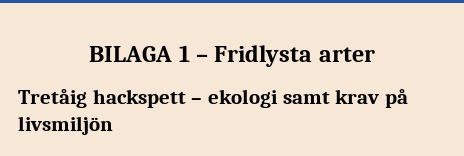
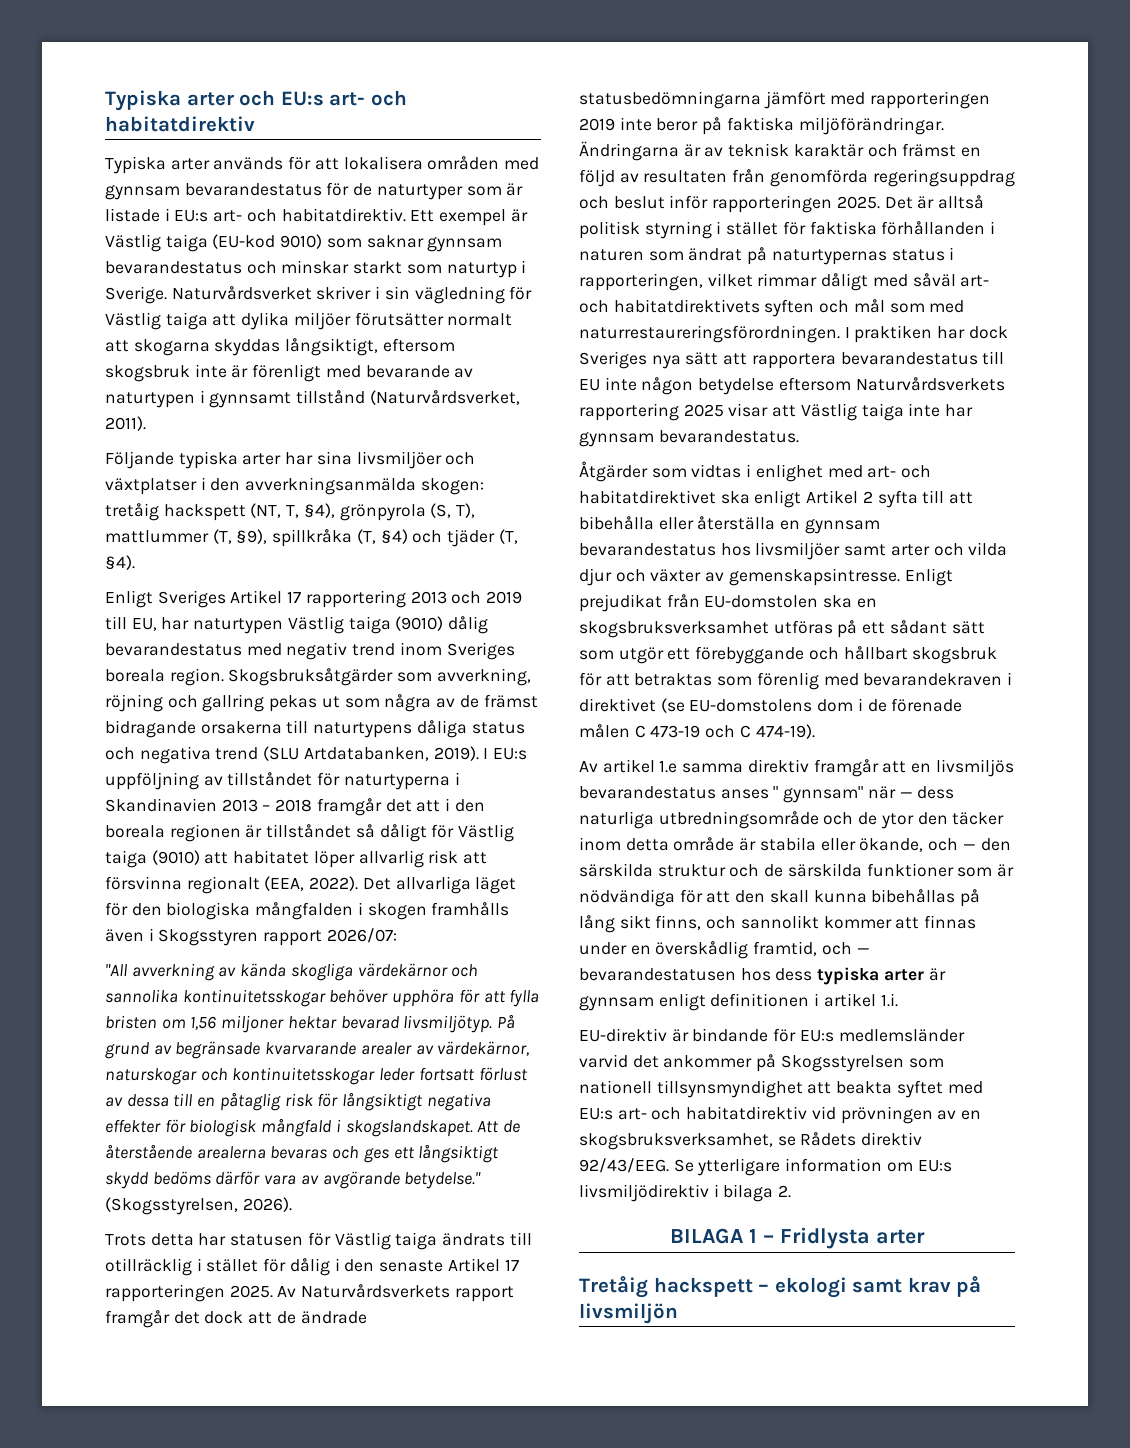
+ Typiska arter och EU:s art- och habitatdirektiv
+ Typiska arter används för att lokalisera områden med gynnsam bevarandestatus för de naturtyper som är listade i EU:s art- och habitatdirektiv. Ett exempel är Västlig taiga (EU-kod 9010) som saknar gynnsam bevarandestatus och minskar starkt som naturtyp i Sverige. Naturvårdsverket skriver i sin vägledning för Västlig taiga att dylika miljöer förutsätter normalt att skogarna skyddas långsiktigt, eftersom skogsbruk inte är förenligt med bevarande av naturtypen i gynnsamt tillstånd (Naturvårdsverket, 2011).
+ Följande typiska arter har sina livsmiljöer och växtplatser i den avverkningsanmälda skogen: tretåig hackspett (NT, T, §4), grönpyrola (S, T), mattlummer (T, §9), spillkråka (T, §4) och tjäder (T, §4).
+ Enligt Sveriges Artikel 17 rapportering 2013 och 2019 till EU, har naturtypen Västlig taiga (9010) dålig bevarandestatus med negativ trend inom Sveriges boreala region. Skogsbruksåtgärder som avverkning, röjning och gallring pekas ut som några av de främst bidragande orsakerna till naturtypens dåliga status och negativa trend (SLU Artdatabanken, 2019). I EU:s uppföljning av tillståndet för naturtyperna i Skandinavien 2013 – 2018 framgår det att i den boreala regionen är tillståndet så dåligt för Västlig taiga (9010) att habitatet löper allvarlig risk att försvinna regionalt (EEA, 2022). Det allvarliga läget för den biologiska mångfalden i skogen framhålls även i Skogsstyren rapport 2026/07:
+ "All avverkning av kända skogliga värdekärnor och sannolika kontinuitetsskogar behöver upphöra för att fylla bristen om 1,56 miljoner hektar bevarad livsmiljötyp. På grund av begränsade kvarvarande arealer av värdekärnor, naturskogar och kontinuitetsskogar leder fortsatt förlust av dessa till en påtaglig risk för långsiktigt negativa effekter för biologisk mångfald i skogslandskapet. Att de återstående arealerna bevaras och ges ett långsiktigt skydd bedöms därför vara av avgörande betydelse." (Skogsstyrelsen, 2026).
+ Trots detta har statusen för Västlig taiga ändrats till otillräcklig i stället för dålig i den senaste Artikel 17 rapporteringen 2025. Av Naturvårdsverkets rapport framgår det dock att de ändrade statusbedömningarna jämfört med rapporteringen 2019 inte beror på faktiska miljöförändringar. Ändringarna är av teknisk karaktär och främst en följd av resultaten från genomförda regeringsuppdrag och beslut inför rapporteringen 2025. Det är alltså politisk styrning i stället för faktiska förhållanden i naturen som ändrat på naturtypernas status i rapporteringen, vilket rimmar dåligt med såväl art- och habitatdirektivets syften och mål som med naturrestaureringsförordningen. I praktiken har dock Sveriges nya sätt att rapportera bevarandestatus till EU inte någon betydelse eftersom Naturvårdsverkets rapportering 2025 visar att Västlig taiga inte har gynnsam bevarandestatus.
+ Åtgärder som vidtas i enlighet med art- och habitatdirektivet ska enligt Artikel 2 syfta till att bibehålla eller återställa en gynnsam bevarandestatus hos livsmiljöer samt arter och vilda djur och växter av gemenskapsintresse. Enligt prejudikat från EU-domstolen ska en skogsbruksverksamhet utföras på ett sådant sätt som utgör ett förebyggande och hållbart skogsbruk för att betraktas som förenlig med bevarandekraven i direktivet (se EU-domstolens dom i de förenade målen C 473-19 och C 474-19).
+ Av artikel 1.e samma direktiv framgår att en livsmiljös bevarandestatus anses " gynnsam" när — dess naturliga utbredningsområde och de ytor den täcker inom detta område är stabila eller ökande, och — den särskilda struktur och de särskilda funktioner som är nödvändiga för att den skall kunna bibehållas på lång sikt finns, och sannolikt kommer att finnas under en överskådlig framtid, och — bevarandestatusen hos dess typiska arter är gynnsam enligt definitionen i artikel 1.i.
+ EU-direktiv är bindande för EU:s medlemsländer varvid det ankommer på Skogsstyrelsen som nationell tillsynsmyndighet att beakta syftet med EU:s art- och habitatdirektiv vid prövningen av en skogsbruksverksamhet, se Rådets direktiv 92/43/EEG. Se ytterligare information om EU:s livsmiljödirektiv i bilaga 2.

